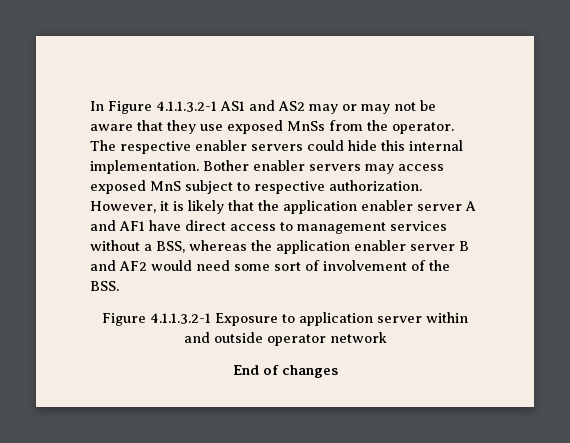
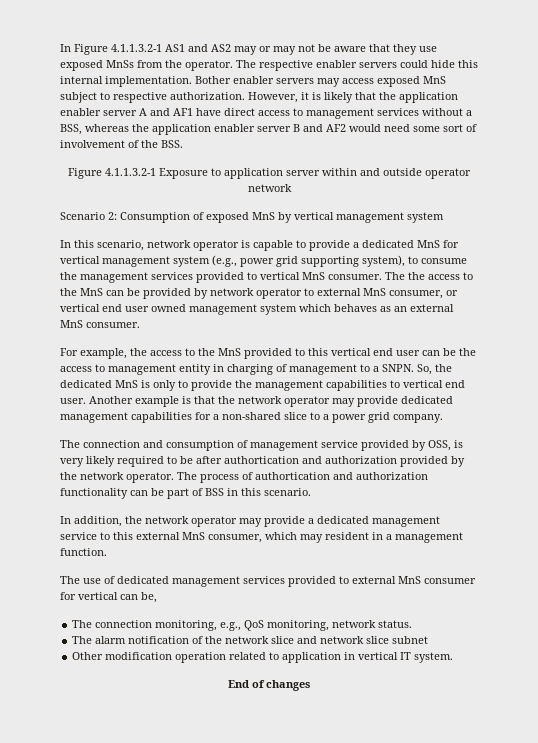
+ Scenario 2: Consumption of exposed MnS by vertical management system
+ In this scenario, network operator is capable to provide a dedicated MnS for vertical management system (e.g., power grid supporting system), to consume the management services provided to vertical MnS consumer. The the access to the MnS can be provided by network operator to external MnS consumer, or vertical end user owned management system which behaves as an external MnS consumer.
+ For example, the access to the MnS provided to this vertical end user can be the access to management entity in charging of management to a SNPN. So, the dedicated MnS is only to provide the management capabilities to vertical end user. Another example is that the network operator may provide dedicated management capabilities for a non-shared slice to a power grid company.
+ The connection and consumption of management service provided by OSS, is very likely required to be after authortication and authorization provided by the network operator. The process of authortication and authorization functionality can be part of BSS in this scenario.
+ In addition, the network operator may provide a dedicated management service to this external MnS consumer, which may resident in a management function.
+ The use of dedicated management services provided to external MnS consumer for vertical can be,
+ The connection monitoring, e.g., QoS monitoring, network status.
+ The alarm notification of the network slice and network slice subnet
+ Other modification operation related to application in vertical IT system.

